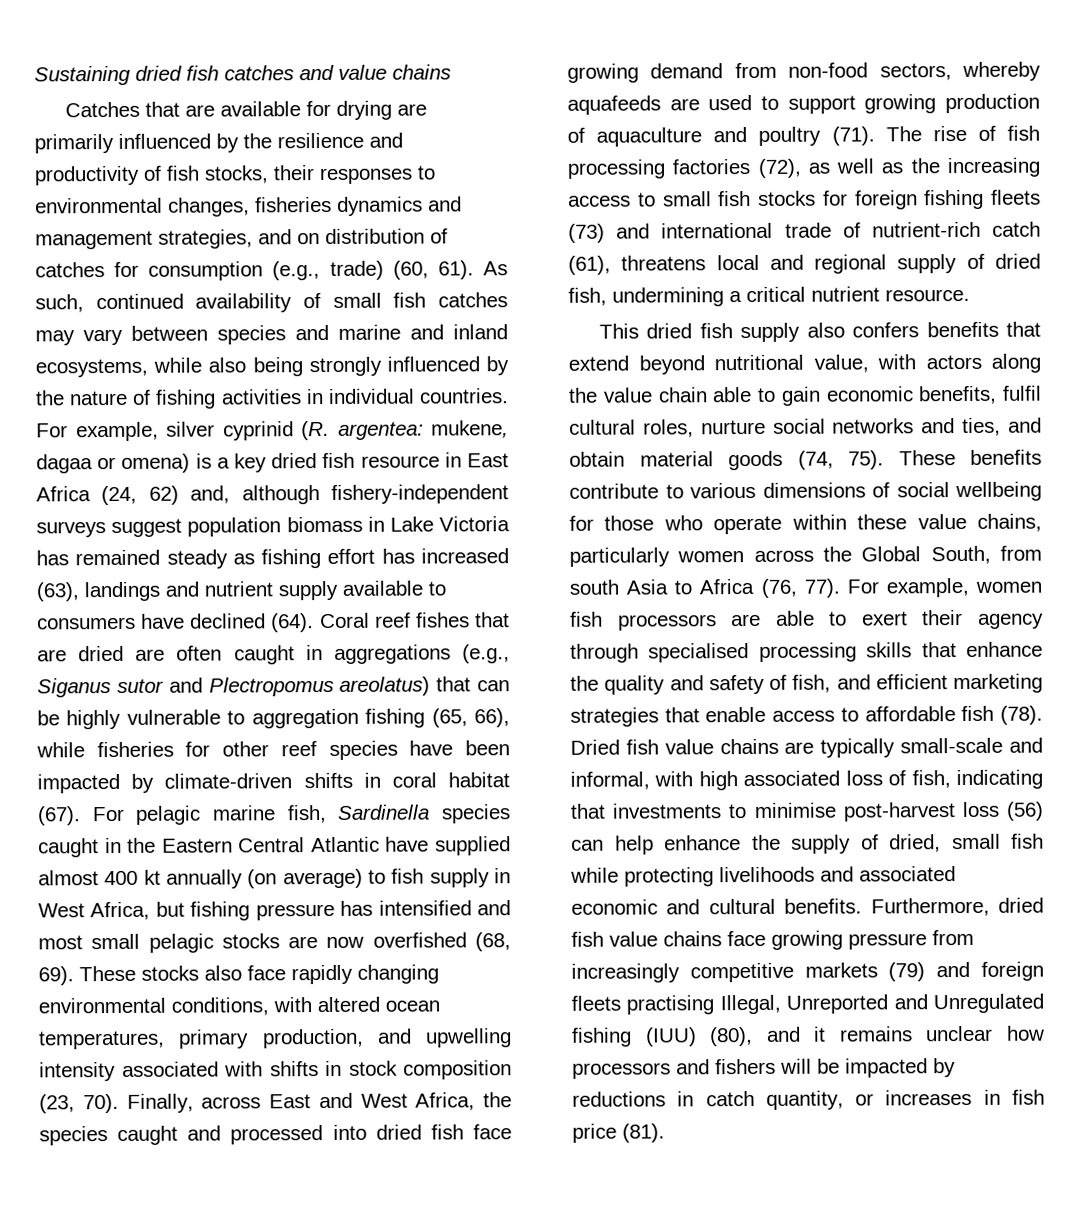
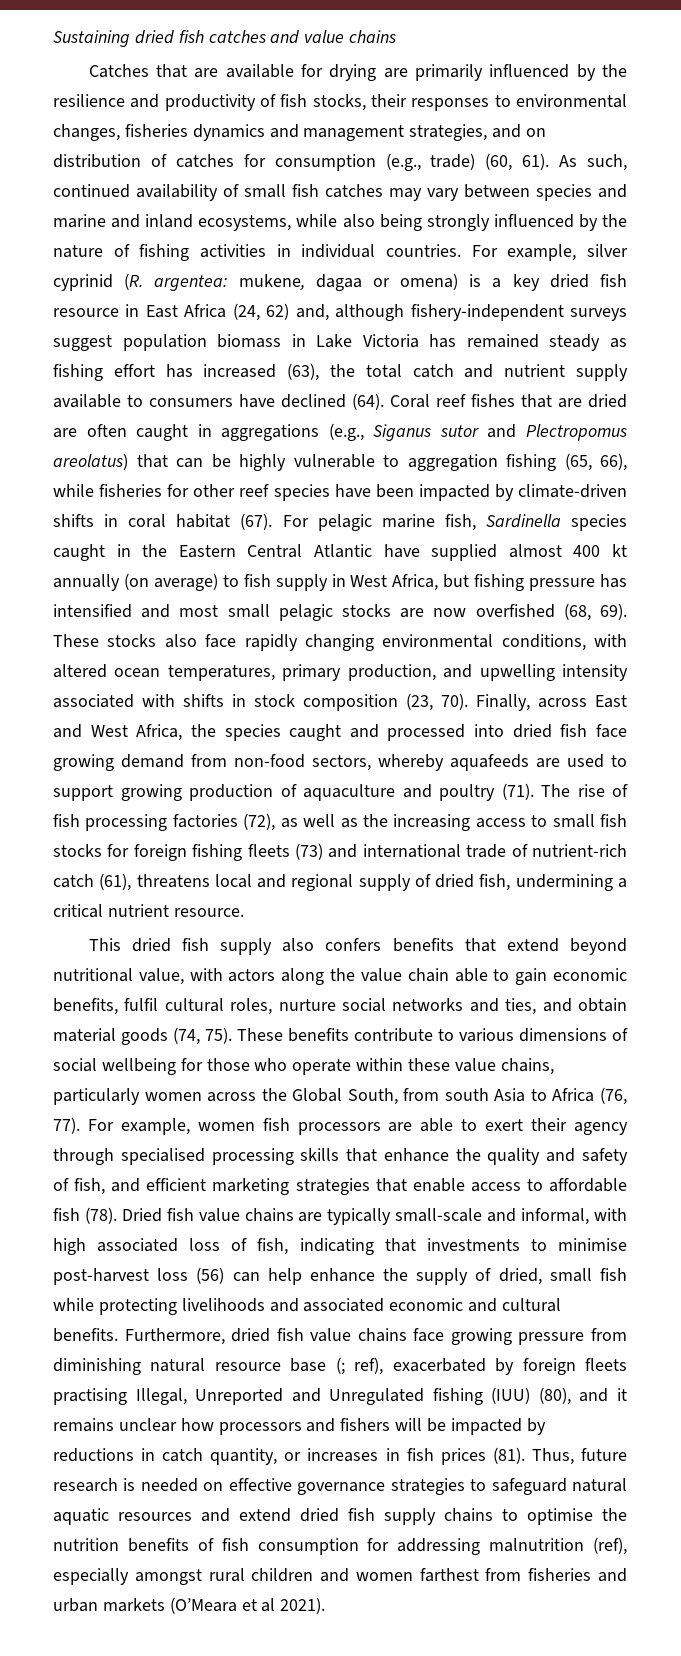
- For example, silver cyprinid (R. argentea: mukene, dagaa or omena) is a key dried fish resource in East Africa (24, 62) and, although fishery-independent surveys suggest population biomass in Lake Victoria has remained steady as fishing effort has increased (63), landings and nutrient supply available to consumers have declined (64).
+ For example, silver cyprinid (R. argentea: mukene, dagaa or omena) is a key dried fish resource in East Africa (24, 62) and, although fishery-independent surveys suggest population biomass in Lake Victoria has remained steady as fishing effort has increased (63), the total catch and nutrient supply available to consumers have declined (64).
- Furthermore, dried fish value chains face growing pressure from increasingly competitive markets (79) and foreign fleets practising Illegal, Unreported and Unregulated fishing (IUU) (80), and it remains unclear how processors and fishers will be impacted by reductions in catch quantity, or increases in fish price (81).
+ Furthermore, dried fish value chains face growing pressure from diminishing natural resource base (; ref), exacerbated by foreign fleets practising Illegal, Unreported and Unregulated fishing (IUU) (80), and it remains unclear how processors and fishers will be impacted by reductions in catch quantity, or increases in fish prices (81). Thus, future research is needed on effective governance strategies to safeguard natural aquatic resources and extend dried fish supply chains to optimise the nutrition benefits of fish consumption for addressing malnutrition (ref), especially amongst rural children and women farthest from fisheries and urban markets (O’Meara et al 2021).

